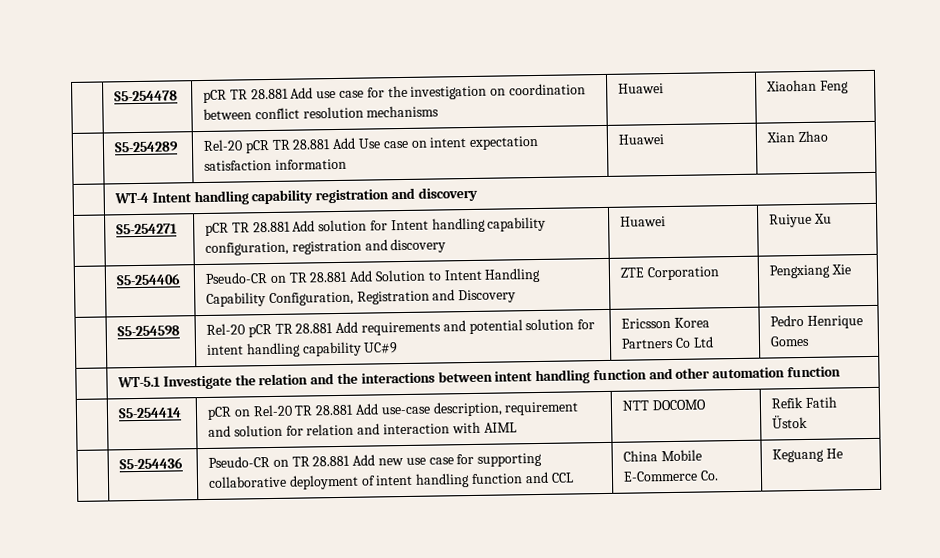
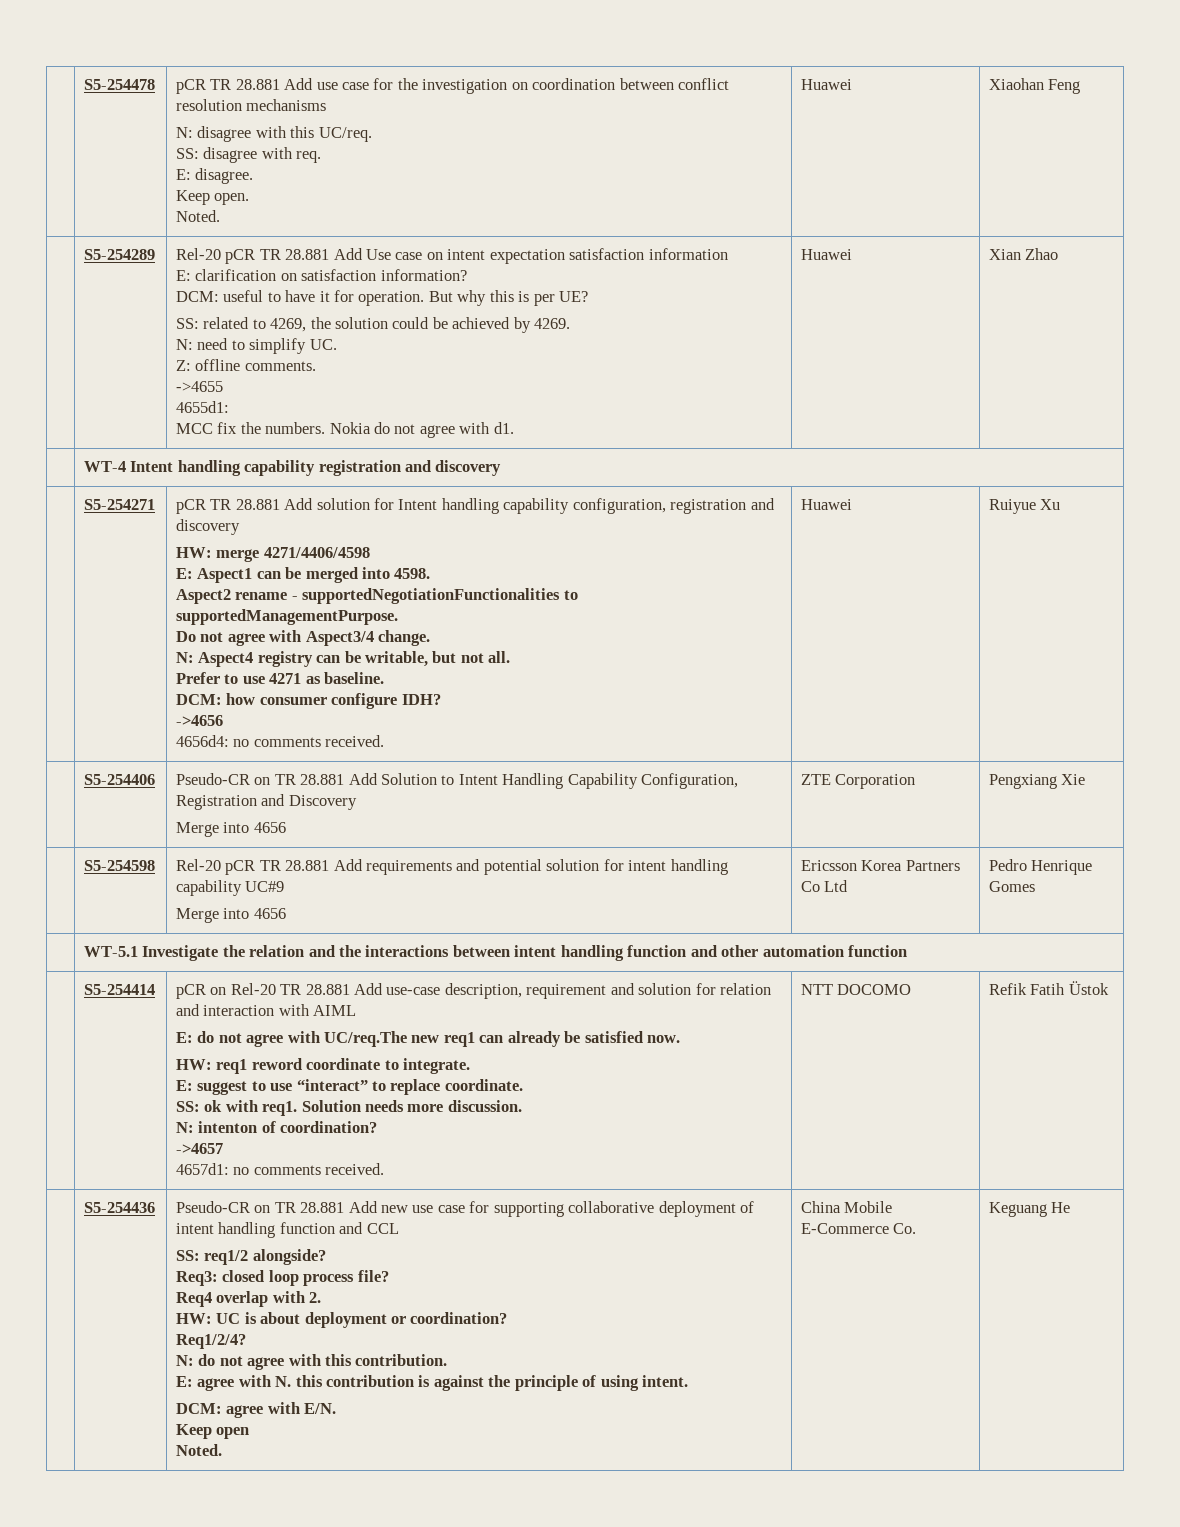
- | S5-254478 | pCR TR 28.881 Add use case for the investigation on coordination between conflict resolution mechanisms | Huawei | Xiaohan Feng
+ | S5-254478 | pCR TR 28.881 Add use case for the investigation on coordination between conflict resolution mechanisms
+ N: disagree with this UC/req.
+ SS: disagree with req.
+ E: disagree.
+ Keep open.
+ Noted. | Huawei | Xiaohan Feng
+ E: clarification on satisfaction information?
+ DCM: useful to have it for operation. But why this is per UE?
+ SS: related to 4269, the solution could be achieved by 4269.
+ N: need to simplify UC.
+ Z: offline comments.
+ ->4655
+ 4655d1:
+ MCC fix the numbers. Nokia do not agree with d1.
+ HW: merge 4271/4406/4598
+ E: Aspect1 can be merged into 4598.
+ Aspect2 rename - supportedNegotiationFunctionalities to supportedManagementPurpose.
+ Do not agree with Aspect3/4 change.
+ N: Aspect4 registry can be writable, but not all.
+ Prefer to use 4271 as baseline.
+ DCM: how consumer configure IDH?
+ ->4656
+ 4656d4: no comments received.
- | S5-254406 | Pseudo-CR on TR 28.881 Add Solution to Intent Handling Capability Configuration, Registration and Discovery | ZTE Corporation | Pengxiang Xie
+ | S5-254406 | Pseudo-CR on TR 28.881 Add Solution to Intent Handling Capability Configuration, Registration and Discovery
+ Merge into 4656 | ZTE Corporation | Pengxiang Xie
- | S5-254598 | Rel-20 pCR TR 28.881 Add requirements and potential solution for intent handling capability UC#9 | Ericsson Korea Partners Co Ltd | Pedro Henrique Gomes
+ | S5-254598 | Rel-20 pCR TR 28.881 Add requirements and potential solution for intent handling capability UC#9
+ Merge into 4656 | Ericsson Korea Partners Co Ltd | Pedro Henrique Gomes
+ E: do not agree with UC/req.The new req1 can already be satisfied now.
+ HW: req1 reword coordinate to integrate.
+ E: suggest to use “interact” to replace coordinate.
+ SS: ok with req1. Solution needs more discussion.
+ N: intenton of coordination?
+ ->4657
+ 4657d1: no comments received.
+ SS: req1/2 alongside?
+ Req3: closed loop process file?
+ Req4 overlap with 2.
+ HW: UC is about deployment or coordination?
+ Req1/2/4?
+ N: do not agree with this contribution.
+ E: agree with N. this contribution is against the principle of using intent.
+ DCM: agree with E/N.
+ Keep open
+ Noted.

